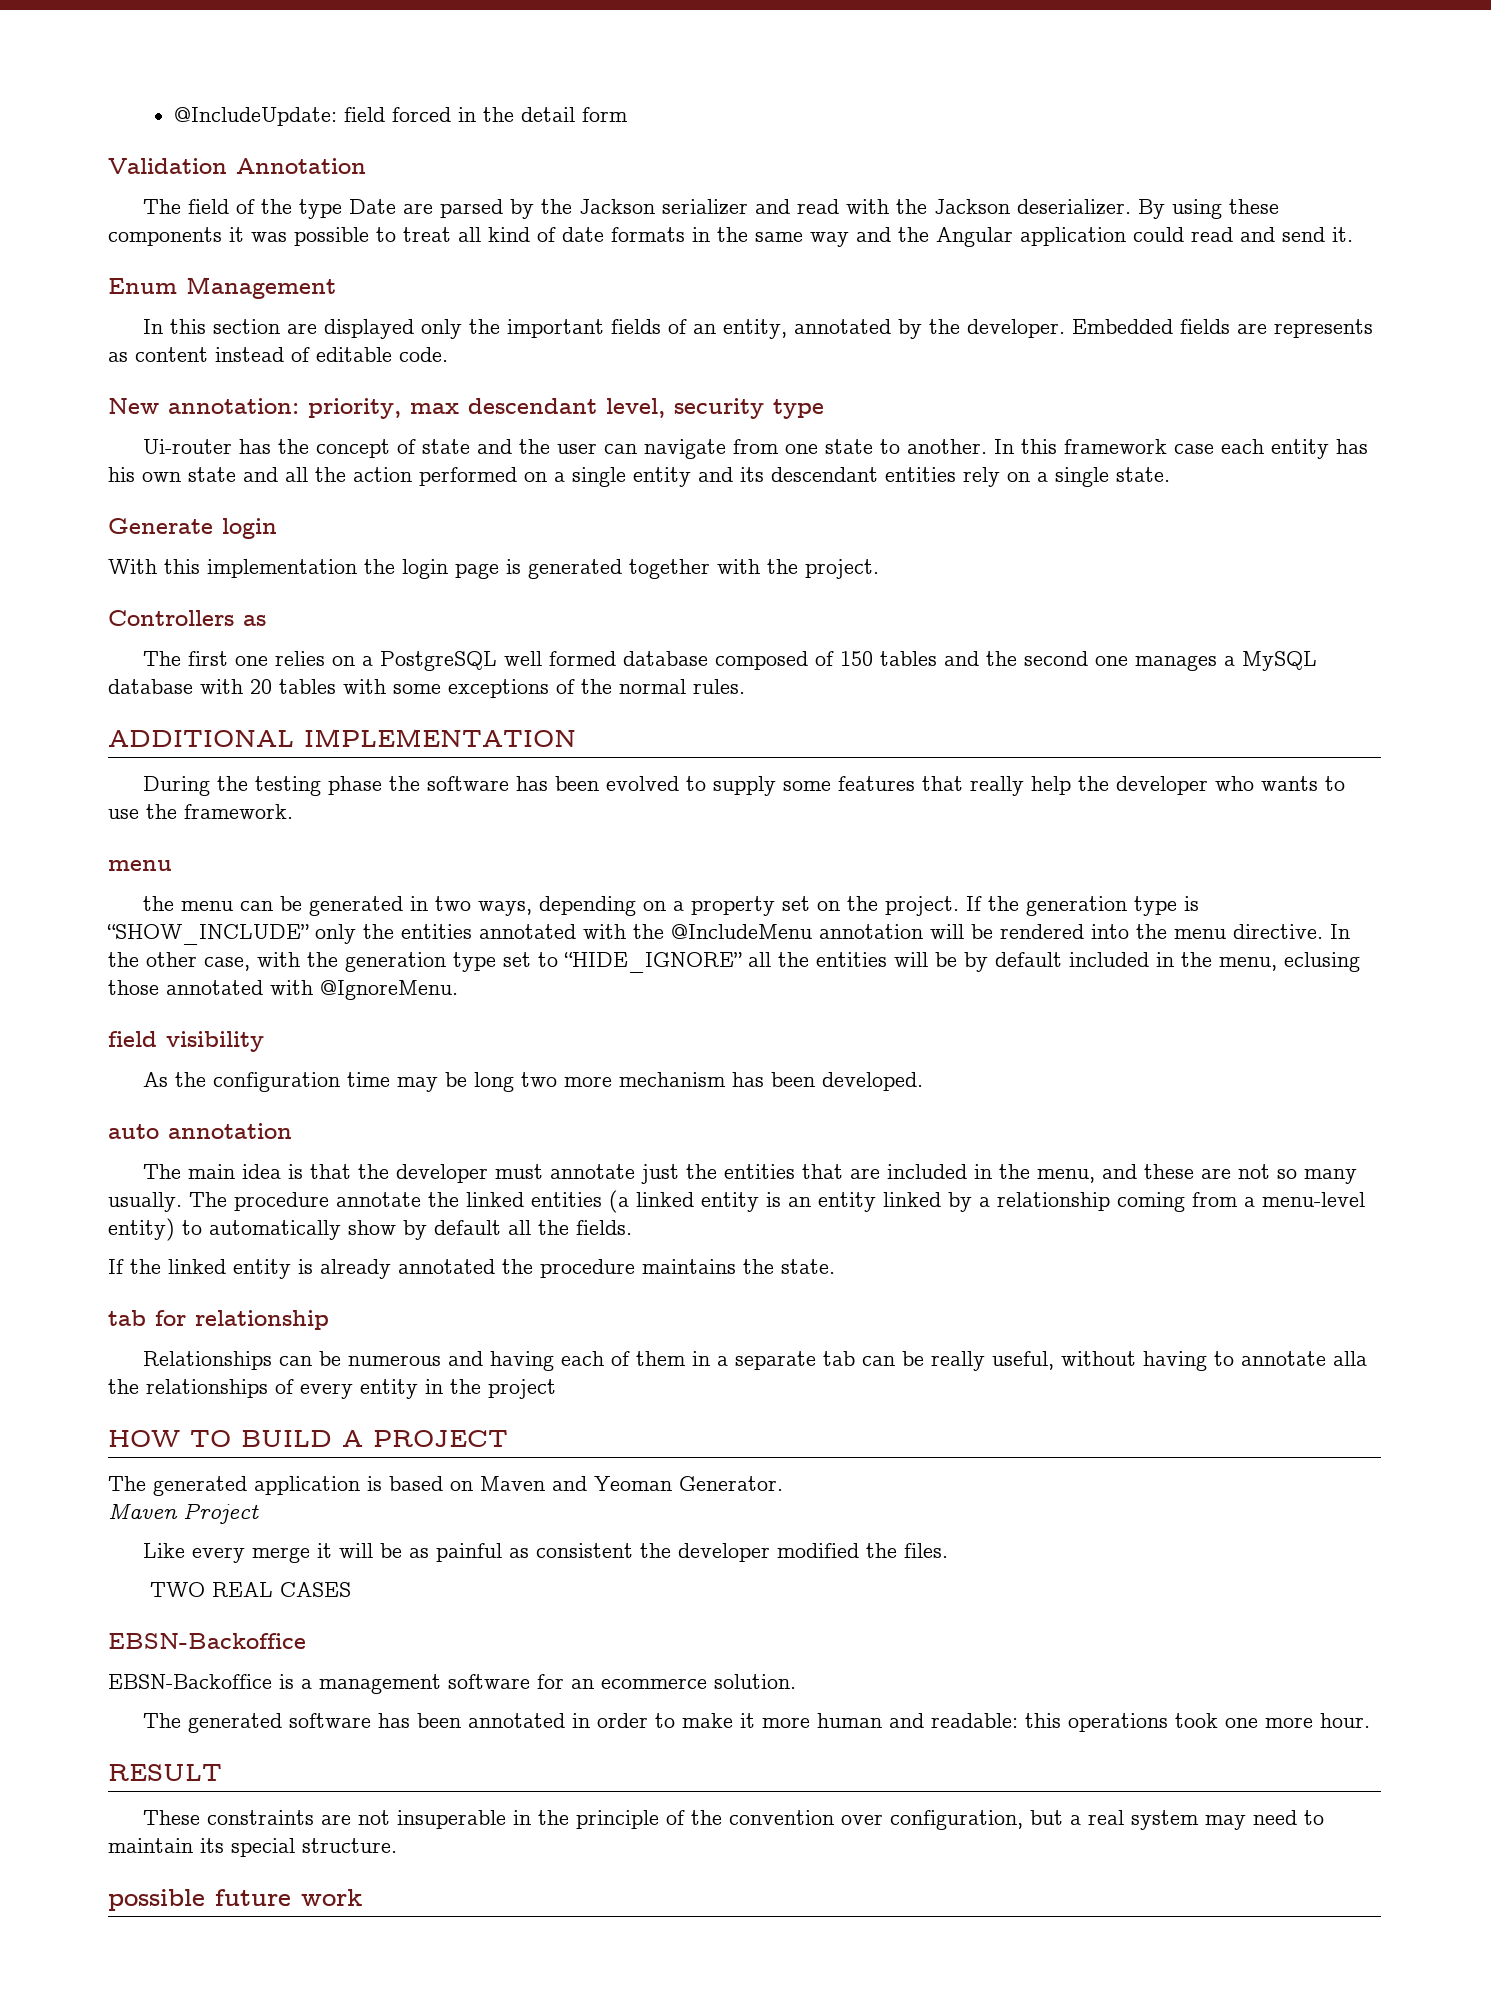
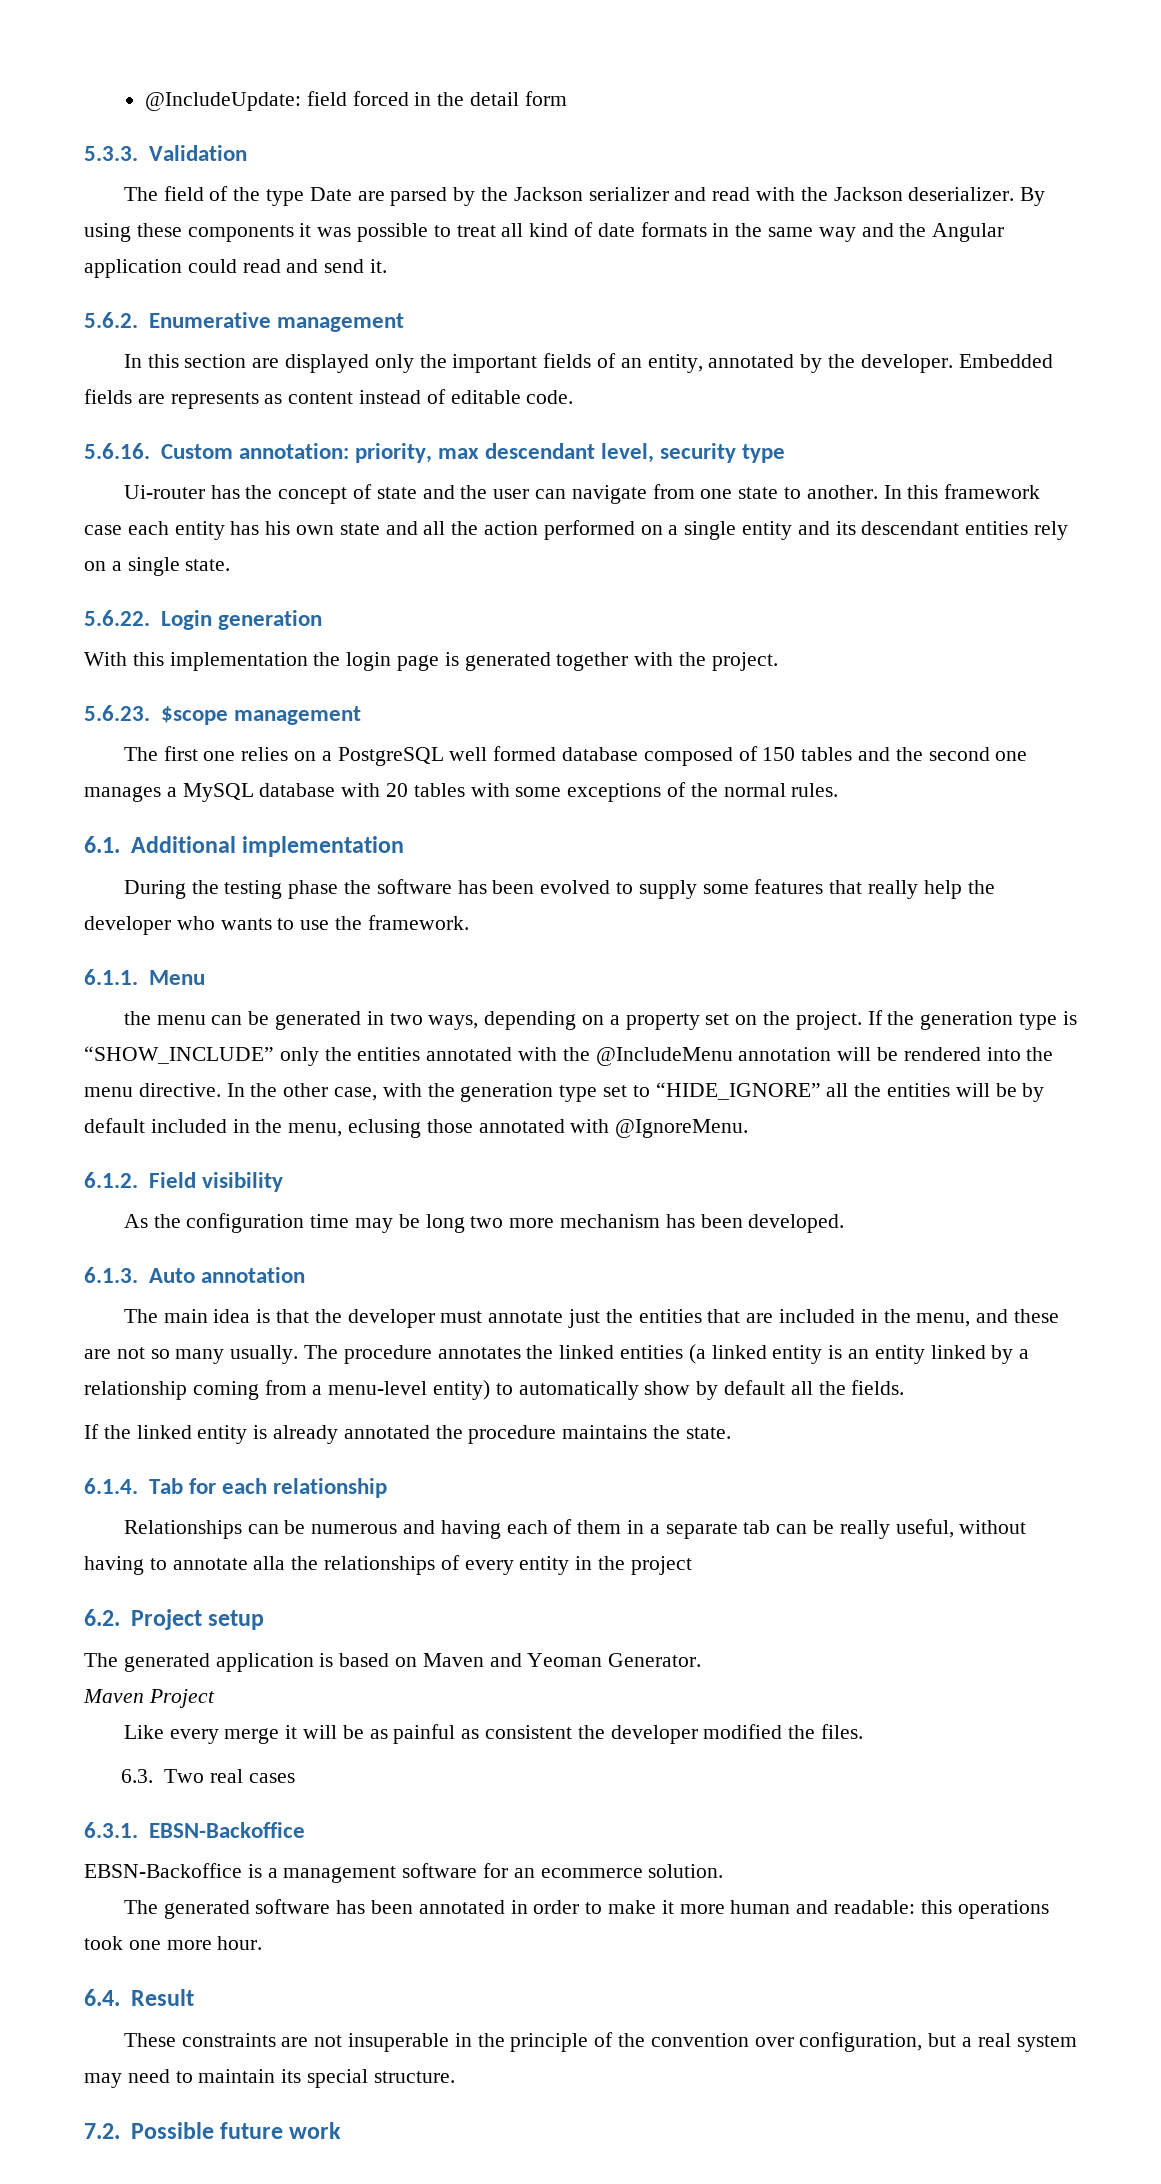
- Validation Annotation
+ 5.3.3. Validation
- Enum Management
+ 5.6.2. Enumerative management
- New annotation: priority, max descendant level, security type
+ 5.6.16. Custom annotation: priority, max descendant level, security type
- Generate login
+ 5.6.22. Login generation
- Controllers as
+ 5.6.23. $scope management
- ADDITIONAL IMPLEMENTATION
+ 6.1. Additional implementation
  During the testing phase the software has been evolved to supply some features that really help the developer who wants to use the framework.
- menu
+ 6.1.1. Menu
- field visibility
+ 6.1.2. Field visibility
- auto annotation
+ 6.1.3. Auto annotation
- The procedure annotate the linked entities (a linked entity is an entity linked by a relationship coming from a menu-level entity) to automatically show by default all the fields.
+ The procedure annotates the linked entities (a linked entity is an entity linked by a relationship coming from a menu-level entity) to automatically show by default all the fields.
- tab for relationship
+ 6.1.4. Tab for each relationship
- HOW TO BUILD A PROJECT
+ 6.2. Project setup
- TWO REAL CASES
- EBSN-Backoffice
+ 6.3. Two real cases
+ 6.3.1. EBSN-Backoffice
- RESULT
+ 6.4. Result
- possible future work
+ 7.2. Possible future work

